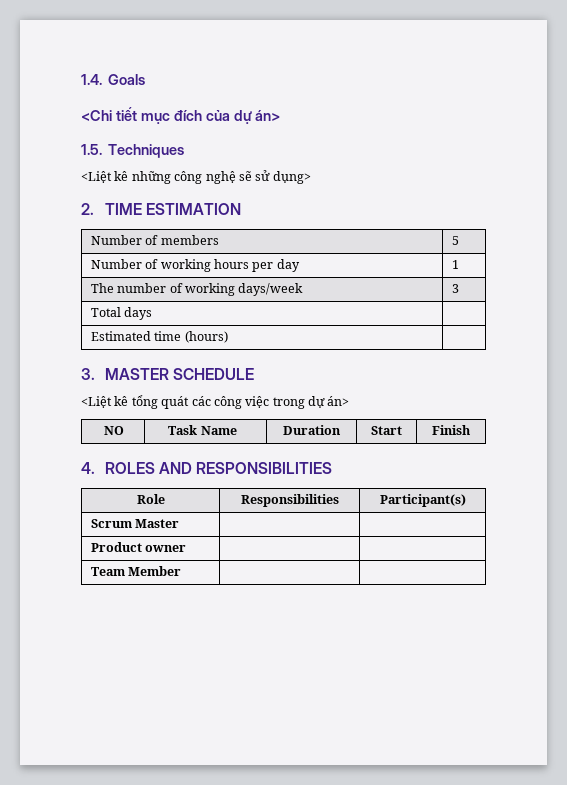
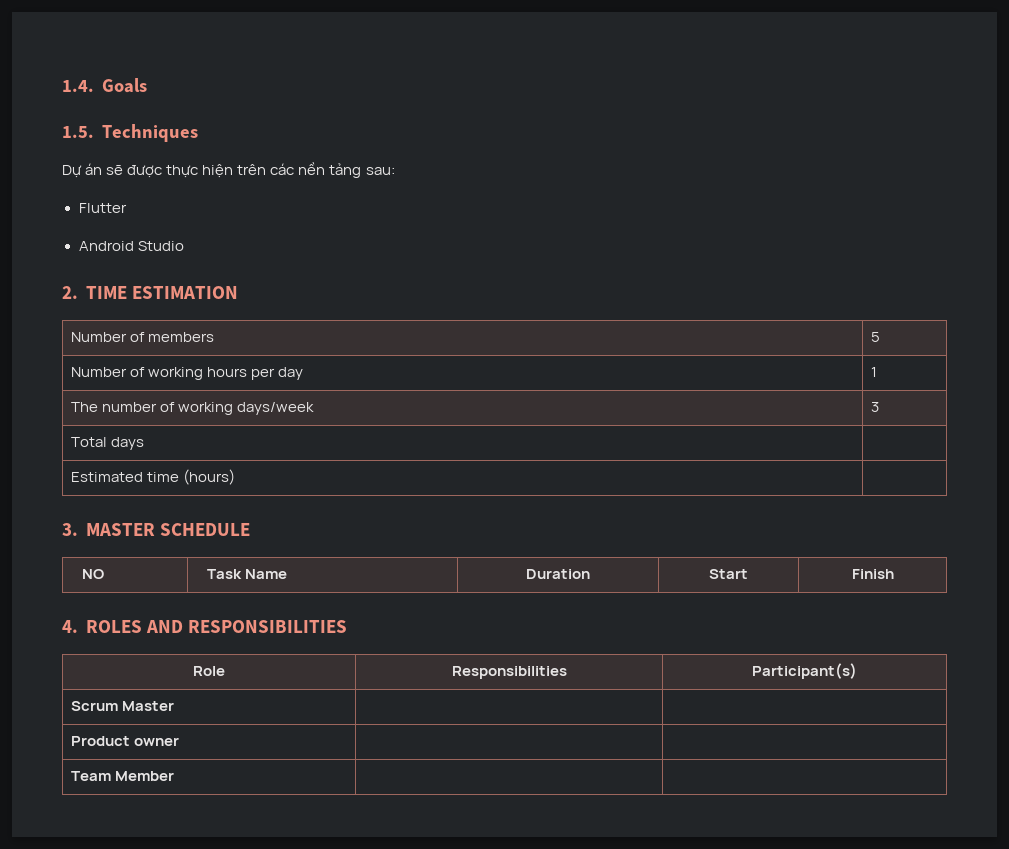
- <Chi tiết mục đích của dự án>
  1.5. Techniques
- <Liệt kê những công nghệ sẽ sử dụng>
+ Dự án sẽ được thực hiện trên các nền tảng sau:
+ Flutter
+ Android Studio
- <Liệt kê tổng quát các công việc trong dự án>

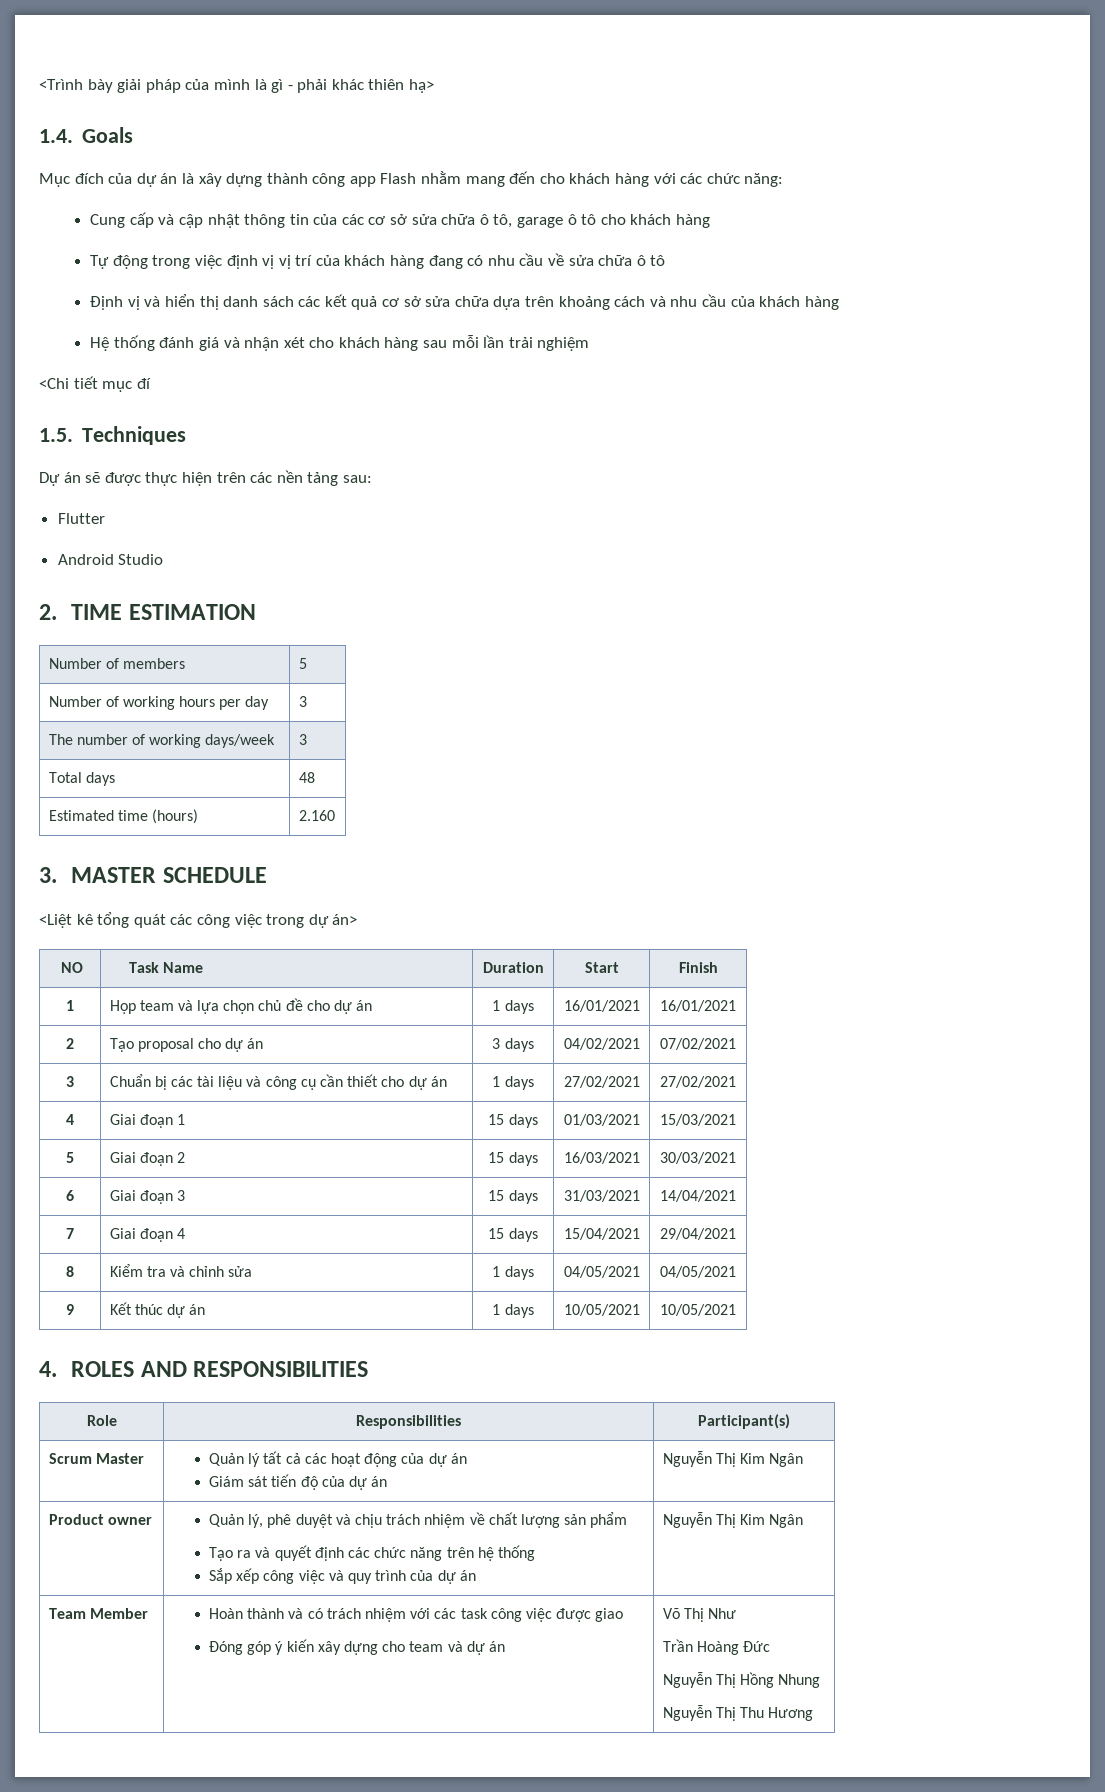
+ <Trình bày giải pháp của mình là gì - phải khác thiên hạ>
  1.4. Goals
+ Mục đích của dự án là xây dựng thành công app Flash nhằm mang đến cho khách hàng với các chức năng:
+ Cung cấp và cập nhật thông tin của các cơ sở sửa chữa ô tô, garage ô tô cho khách hàng
+ Tự động trong việc định vị vị trí của khách hàng đang có nhu cầu về sửa chữa ô tô
+ Định vị và hiển thị danh sách các kết quả cơ sở sửa chữa dựa trên khoảng cách và nhu cầu của khách hàng
+ Hệ thống đánh giá và nhận xét cho khách hàng sau mỗi lần trải nghiệm
+ <Chi tiết mục đí
- Number of working hours per day | 1
+ Number of working hours per day | 3
- Total days |
+ Total days | 48
- Estimated time (hours) |
+ Estimated time (hours) | 2.160
+ <Liệt kê tổng quát các công việc trong dự án>
+ 1 | Họp team và lựa chọn chủ đề cho dự án | 1 days | 16/01/2021 | 16/01/2021
+ 2 | Tạo proposal cho dự án | 3 days | 04/02/2021 | 07/02/2021
+ 3 | Chuẩn bị các tài liệu và công cụ cần thiết cho dự án | 1 days | 27/02/2021 | 27/02/2021
+ 4 | Giai đoạn 1 | 15 days | 01/03/2021 | 15/03/2021
+ 5 | Giai đoạn 2 | 15 days | 16/03/2021 | 30/03/2021
+ 6 | Giai đoạn 3 | 15 days | 31/03/2021 | 14/04/2021
+ 7 | Giai đoạn 4 | 15 days | 15/04/2021 | 29/04/2021
+ 8 | Kiểm tra và chỉnh sửa | 1 days | 04/05/2021 | 04/05/2021
+ 9 | Kết thúc dự án | 1 days | 10/05/2021 | 10/05/2021
- Scrum Master | |
- Product owner | |
- Team Member | |
+ Scrum Master | Quản lý tất cả các hoạt động của dự án
+ Giám sát tiến độ của dự án | Nguyễn Thị Kim Ngân
+ Product owner | Quản lý, phê duyệt và chịu trách nhiệm về chất lượng sản phẩm
+ Tạo ra và quyết định các chức năng trên hệ thống
+ Sắp xếp công việc và quy trình của dự án | Nguyễn Thị Kim Ngân
+ Team Member | Hoàn thành và có trách nhiệm với các task công việc được giao
+ Đóng góp ý kiến xây dựng cho team và dự án | Võ Thị Như
+ Trần Hoàng Đức
+ Nguyễn Thị Hồng Nhung
+ Nguyễn Thị Thu Hương

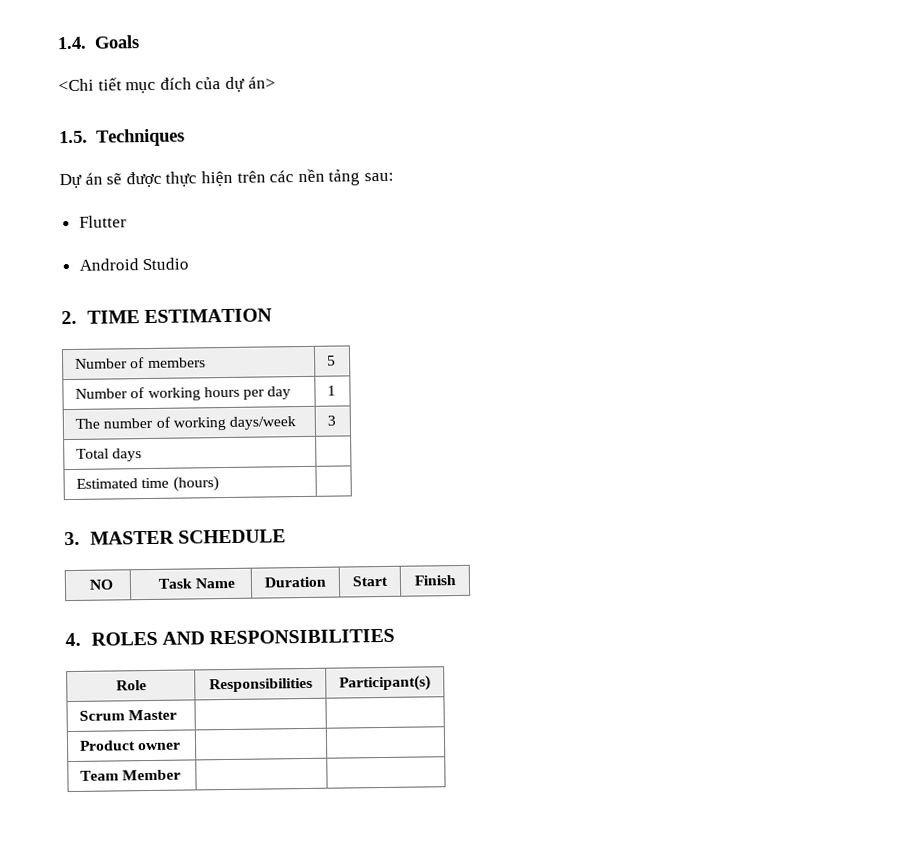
- <Trình bày giải pháp của mình là gì - phải khác thiên hạ>
  1.4. Goals
- Mục đích của dự án là xây dựng thành công app Flash nhằm mang đến cho khách hàng với các chức năng:
- Cung cấp và cập nhật thông tin của các cơ sở sửa chữa ô tô, garage ô tô cho khách hàng
- Tự động trong việc định vị vị trí của khách hàng đang có nhu cầu về sửa chữa ô tô
- Định vị và hiển thị danh sách các kết quả cơ sở sửa chữa dựa trên khoảng cách và nhu cầu của khách hàng
- Hệ thống đánh giá và nhận xét cho khách hàng sau mỗi lần trải nghiệm
- <Chi tiết mục đí
+ <Chi tiết mục đích của dự án>
- Number of working hours per day | 3
+ Number of working hours per day | 1
- Total days | 48
+ Total days |
- Estimated time (hours) | 2.160
+ Estimated time (hours) |
- <Liệt kê tổng quát các công việc trong dự án>
- 1 | Họp team và lựa chọn chủ đề cho dự án | 1 days | 16/01/2021 | 16/01/2021
- 2 | Tạo proposal cho dự án | 3 days | 04/02/2021 | 07/02/2021
- 3 | Chuẩn bị các tài liệu và công cụ cần thiết cho dự án | 1 days | 27/02/2021 | 27/02/2021
- 4 | Giai đoạn 1 | 15 days | 01/03/2021 | 15/03/2021
- 5 | Giai đoạn 2 | 15 days | 16/03/2021 | 30/03/2021
- 6 | Giai đoạn 3 | 15 days | 31/03/2021 | 14/04/2021
- 7 | Giai đoạn 4 | 15 days | 15/04/2021 | 29/04/2021
- 8 | Kiểm tra và chỉnh sửa | 1 days | 04/05/2021 | 04/05/2021
- 9 | Kết thúc dự án | 1 days | 10/05/2021 | 10/05/2021
- Scrum Master | Quản lý tất cả các hoạt động của dự án
- Giám sát tiến độ của dự án | Nguyễn Thị Kim Ngân
- Product owner | Quản lý, phê duyệt và chịu trách nhiệm về chất lượng sản phẩm
- Tạo ra và quyết định các chức năng trên hệ thống
- Sắp xếp công việc và quy trình của dự án | Nguyễn Thị Kim Ngân
- Team Member | Hoàn thành và có trách nhiệm với các task công việc được giao
- Đóng góp ý kiến xây dựng cho team và dự án | Võ Thị Như
- Trần Hoàng Đức
- Nguyễn Thị Hồng Nhung
- Nguyễn Thị Thu Hương
+ Scrum Master | |
+ Product owner | |
+ Team Member | |

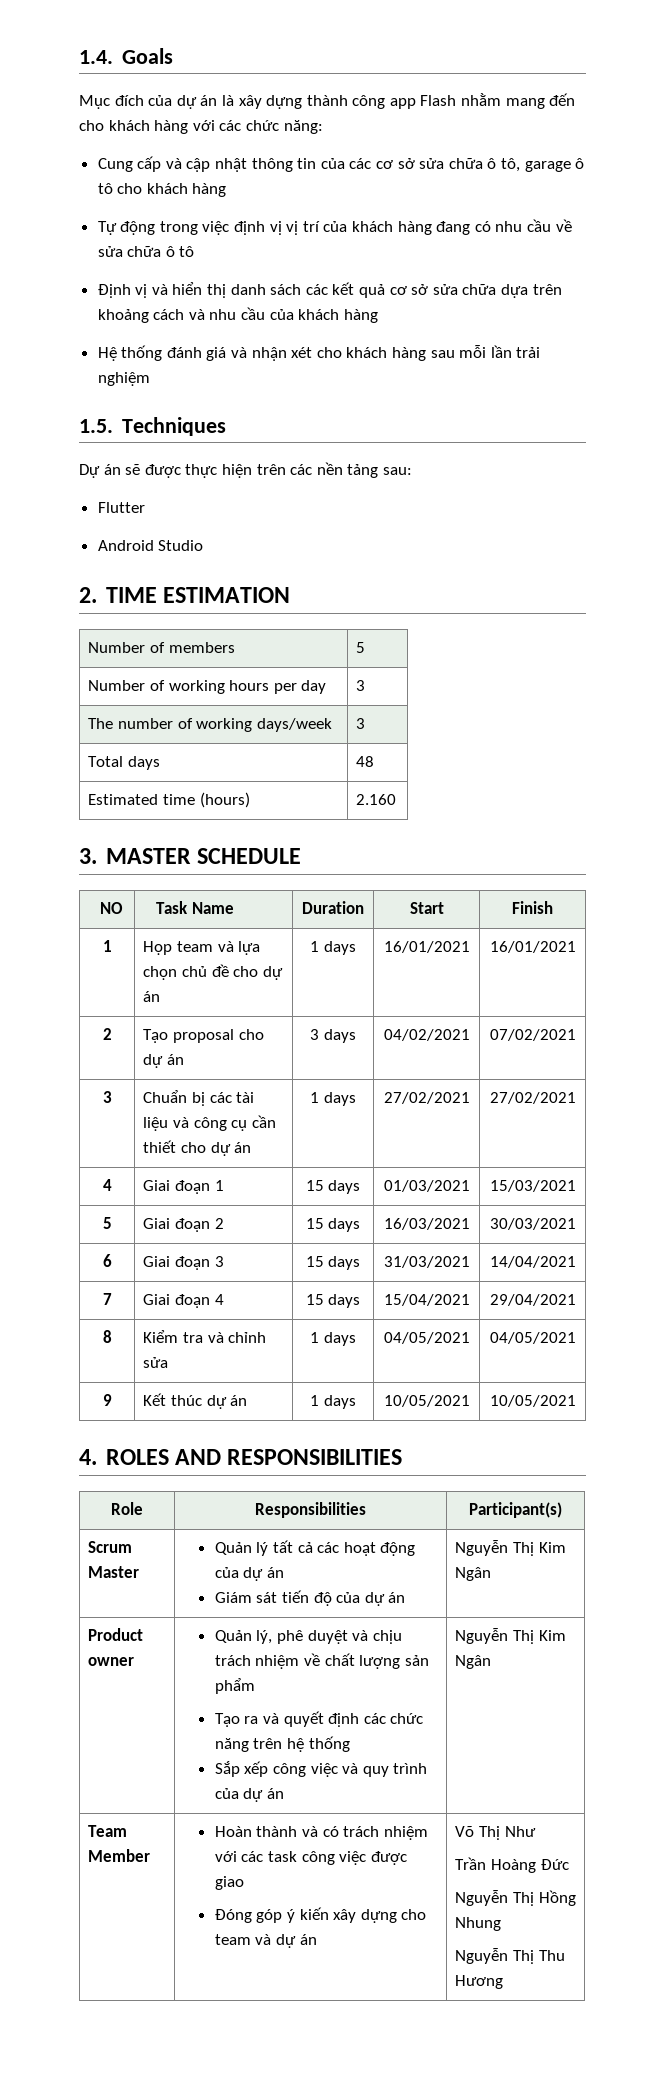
- <Chi tiết mục đích của dự án>
+ Mục đích của dự án là xây dựng thành công app Flash nhằm mang đến cho khách hàng với các chức năng:
+ Cung cấp và cập nhật thông tin của các cơ sở sửa chữa ô tô, garage ô tô cho khách hàng
+ Tự động trong việc định vị vị trí của khách hàng đang có nhu cầu về sửa chữa ô tô
+ Định vị và hiển thị danh sách các kết quả cơ sở sửa chữa dựa trên khoảng cách và nhu cầu của khách hàng
+ Hệ thống đánh giá và nhận xét cho khách hàng sau mỗi lần trải nghiệm
- Number of working hours per day | 1
+ Number of working hours per day | 3
- Total days |
+ Total days | 48
- Estimated time (hours) |
+ Estimated time (hours) | 2.160
+ 1 | Họp team và lựa chọn chủ đề cho dự án | 1 days | 16/01/2021 | 16/01/2021
+ 2 | Tạo proposal cho dự án | 3 days | 04/02/2021 | 07/02/2021
+ 3 | Chuẩn bị các tài liệu và công cụ cần thiết cho dự án | 1 days | 27/02/2021 | 27/02/2021
+ 4 | Giai đoạn 1 | 15 days | 01/03/2021 | 15/03/2021
+ 5 | Giai đoạn 2 | 15 days | 16/03/2021 | 30/03/2021
+ 6 | Giai đoạn 3 | 15 days | 31/03/2021 | 14/04/2021
+ 7 | Giai đoạn 4 | 15 days | 15/04/2021 | 29/04/2021
+ 8 | Kiểm tra và chỉnh sửa | 1 days | 04/05/2021 | 04/05/2021
+ 9 | Kết thúc dự án | 1 days | 10/05/2021 | 10/05/2021
- Scrum Master | |
- Product owner | |
- Team Member | |
+ Scrum Master | Quản lý tất cả các hoạt động của dự án
+ Giám sát tiến độ của dự án | Nguyễn Thị Kim Ngân
+ Product owner | Quản lý, phê duyệt và chịu trách nhiệm về chất lượng sản phẩm
+ Tạo ra và quyết định các chức năng trên hệ thống
+ Sắp xếp công việc và quy trình của dự án | Nguyễn Thị Kim Ngân
+ Team Member | Hoàn thành và có trách nhiệm với các task công việc được giao
+ Đóng góp ý kiến xây dựng cho team và dự án | Võ Thị Như
+ Trần Hoàng Đức
+ Nguyễn Thị Hồng Nhung
+ Nguyễn Thị Thu Hương

